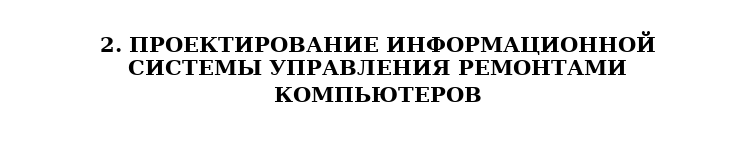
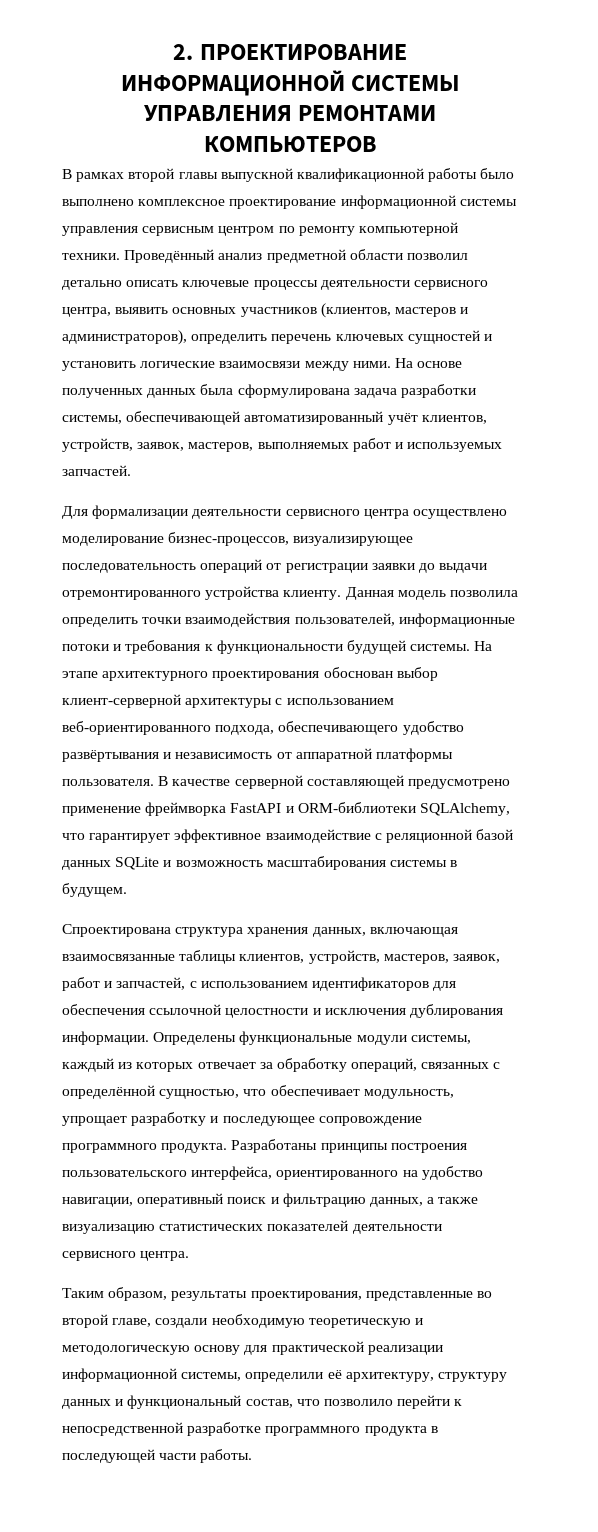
+ В рамках второй главы выпускной квалификационной работы было выполнено комплексное проектирование информационной системы управления сервисным центром по ремонту компьютерной техники. Проведённый анализ предметной области позволил детально описать ключевые процессы деятельности сервисного центра, выявить основных участников (клиентов, мастеров и администраторов), определить перечень ключевых сущностей и установить логические взаимосвязи между ними. На основе полученных данных была сформулирована задача разработки системы, обеспечивающей автоматизированный учёт клиентов, устройств, заявок, мастеров, выполняемых работ и используемых запчастей.
+ Для формализации деятельности сервисного центра осуществлено моделирование бизнес-процессов, визуализирующее последовательность операций от регистрации заявки до выдачи отремонтированного устройства клиенту. Данная модель позволила определить точки взаимодействия пользователей, информационные потоки и требования к функциональности будущей системы. На этапе архитектурного проектирования обоснован выбор клиент-серверной архитектуры с использованием веб-ориентированного подхода, обеспечивающего удобство развёртывания и независимость от аппаратной платформы пользователя. В качестве серверной составляющей предусмотрено применение фреймворка FastAPI и ORM-библиотеки SQLAlchemy, что гарантирует эффективное взаимодействие с реляционной базой данных SQLite и возможность масштабирования системы в будущем.
+ Спроектирована структура хранения данных, включающая взаимосвязанные таблицы клиентов, устройств, мастеров, заявок, работ и запчастей, с использованием идентификаторов для обеспечения ссылочной целостности и исключения дублирования информации. Определены функциональные модули системы, каждый из которых отвечает за обработку операций, связанных с определённой сущностью, что обеспечивает модульность, упрощает разработку и последующее сопровождение программного продукта. Разработаны принципы построения пользовательского интерфейса, ориентированного на удобство навигации, оперативный поиск и фильтрацию данных, а также визуализацию статистических показателей деятельности сервисного центра.
+ Таким образом, результаты проектирования, представленные во второй главе, создали необходимую теоретическую и методологическую основу для практической реализации информационной системы, определили её архитектуру, структуру данных и функциональный состав, что позволило перейти к непосредственной разработке программного продукта в последующей части работы.

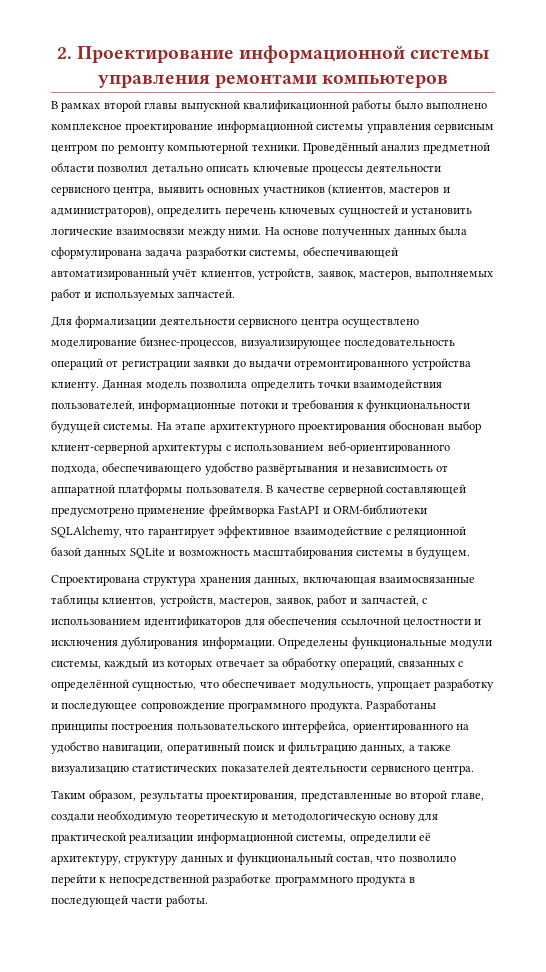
- 2. ПРОЕКТИРОВАНИЕ ИНФОРМАЦИОННОЙ СИСТЕМЫ УПРАВЛЕНИЯ РЕМОНТАМИ КОМПЬЮТЕРОВ
+ 2. Проектирование информационной системы управления ремонтами компьютеров

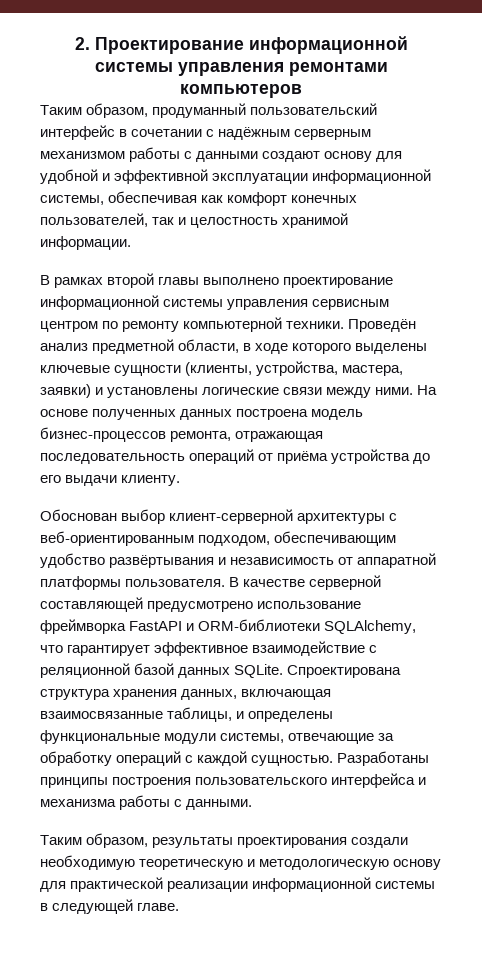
- В рамках второй главы выпускной квалификационной работы было выполнено комплексное проектирование информационной системы управления сервисным центром по ремонту компьютерной техники.
+ Таким образом, продуманный пользовательский интерфейс в сочетании с надёжным серверным механизмом работы с данными создают основу для удобной и эффективной эксплуатации информационной системы, обеспечивая как комфорт конечных пользователей, так и целостность хранимой информации.
+ В рамках второй главы выполнено проектирование информационной системы управления сервисным центром по ремонту компьютерной техники.
- Проведённый анализ предметной области позволил детально описать ключевые процессы деятельности сервисного центра, выявить основных участников (клиентов, мастеров и администраторов), определить перечень ключевых сущностей и установить логические взаимосвязи между ними.
+ Проведён анализ предметной области, в ходе которого выделены ключевые сущности (клиенты, устройства, мастера, заявки) и установлены логические связи между ними.
- На основе полученных данных была сформулирована задача разработки системы, обеспечивающей автоматизированный учёт клиентов, устройств, заявок, мастеров, выполняемых работ и используемых запчастей.
- Для формализации деятельности сервисного центра осуществлено моделирование бизнес-процессов, визуализирующее последовательность операций от регистрации заявки до выдачи отремонтированного устройства клиенту. Данная модель позволила определить точки взаимодействия пользователей, информационные потоки и требования к функциональности будущей системы. На этапе архитектурного проектирования обоснован выбор клиент-серверной архитектуры с использованием веб-ориентированного подхода, обеспечивающего удобство развёртывания и независимость от аппаратной платформы пользователя.
+ На основе полученных данных построена модель бизнес-процессов ремонта, отражающая последовательность операций от приёма устройства до его выдачи клиенту.
+ Обоснован выбор клиент-серверной архитектуры с веб-ориентированным подходом, обеспечивающим удобство развёртывания и независимость от аппаратной платформы пользователя.
- В качестве серверной составляющей предусмотрено применение фреймворка FastAPI и ORM-библиотеки SQLAlchemy, что гарантирует эффективное взаимодействие с реляционной базой данных SQLite и возможность масштабирования системы в будущем.
- Спроектирована структура хранения данных, включающая взаимосвязанные таблицы клиентов, устройств, мастеров, заявок, работ и запчастей, с использованием идентификаторов для обеспечения ссылочной целостности и исключения дублирования информации. Определены функциональные модули системы, каждый из которых отвечает за обработку операций, связанных с определённой сущностью, что обеспечивает модульность, упрощает разработку и последующее сопровождение программного продукта. Разработаны принципы построения пользовательского интерфейса, ориентированного на удобство навигации, оперативный поиск и фильтрацию данных, а также визуализацию статистических показателей деятельности сервисного центра.
- Таким образом, результаты проектирования, представленные во второй главе, создали необходимую теоретическую и методологическую основу для практической реализации информационной системы, определили её архитектуру, структуру данных и функциональный состав, что позволило перейти к непосредственной разработке программного продукта в последующей части работы.
+ В качестве серверной составляющей предусмотрено использование фреймворка FastAPI и ORM-библиотеки SQLAlchemy, что гарантирует эффективное взаимодействие с реляционной базой данных SQLite. Спроектирована структура хранения данных, включающая взаимосвязанные таблицы, и определены функциональные модули системы, отвечающие за обработку операций с каждой сущностью. Разработаны принципы построения пользовательского интерфейса и механизма работы с данными.
+ Таким образом, результаты проектирования создали необходимую теоретическую и методологическую основу для практической реализации информационной системы в следующей главе.

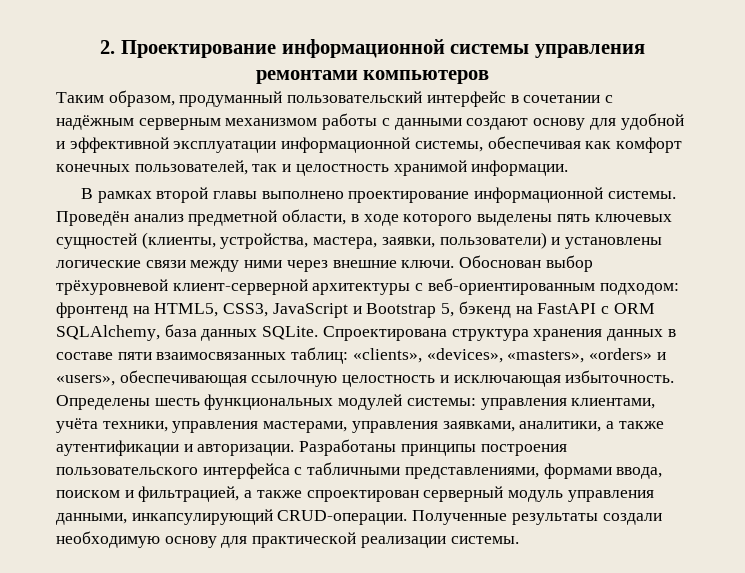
- В рамках второй главы выполнено проектирование информационной системы управления сервисным центром по ремонту компьютерной техники.
+ В рамках второй главы выполнено проектирование информационной системы.
- Проведён анализ предметной области, в ходе которого выделены ключевые сущности (клиенты, устройства, мастера, заявки) и установлены логические связи между ними. На основе полученных данных построена модель бизнес-процессов ремонта, отражающая последовательность операций от приёма устройства до его выдачи клиенту.
- Обоснован выбор клиент-серверной архитектуры с веб-ориентированным подходом, обеспечивающим удобство развёртывания и независимость от аппаратной платформы пользователя. В качестве серверной составляющей предусмотрено использование фреймворка FastAPI и ORM-библиотеки SQLAlchemy, что гарантирует эффективное взаимодействие с реляционной базой данных SQLite.
+ Проведён анализ предметной области, в ходе которого выделены пять ключевых сущностей (клиенты, устройства, мастера, заявки, пользователи) и установлены логические связи между ними через внешние ключи. Обоснован выбор трёхуровневой клиент-серверной архитектуры с веб-ориентированным подходом: фронтенд на HTML5, CSS3, JavaScript и Bootstrap 5, бэкенд на FastAPI с ORM SQLAlchemy, база данных SQLite.
- Спроектирована структура хранения данных, включающая взаимосвязанные таблицы, и определены функциональные модули системы, отвечающие за обработку операций с каждой сущностью.
+ Спроектирована структура хранения данных в составе пяти взаимосвязанных таблиц: «clients», «devices», «masters», «orders» и «users», обеспечивающая ссылочную целостность и исключающая избыточность. Определены шесть функциональных модулей системы: управления клиентами, учёта техники, управления мастерами, управления заявками, аналитики, а также аутентификации и авторизации.
- Разработаны принципы построения пользовательского интерфейса и механизма работы с данными.
- Таким образом, результаты проектирования создали необходимую теоретическую и методологическую основу для практической реализации информационной системы в следующей главе.
+ Разработаны принципы построения пользовательского интерфейса с табличными представлениями, формами ввода, поиском и фильтрацией, а также спроектирован серверный модуль управления данными, инкапсулирующий CRUD-операции. Полученные результаты создали необходимую основу для практической реализации системы.

